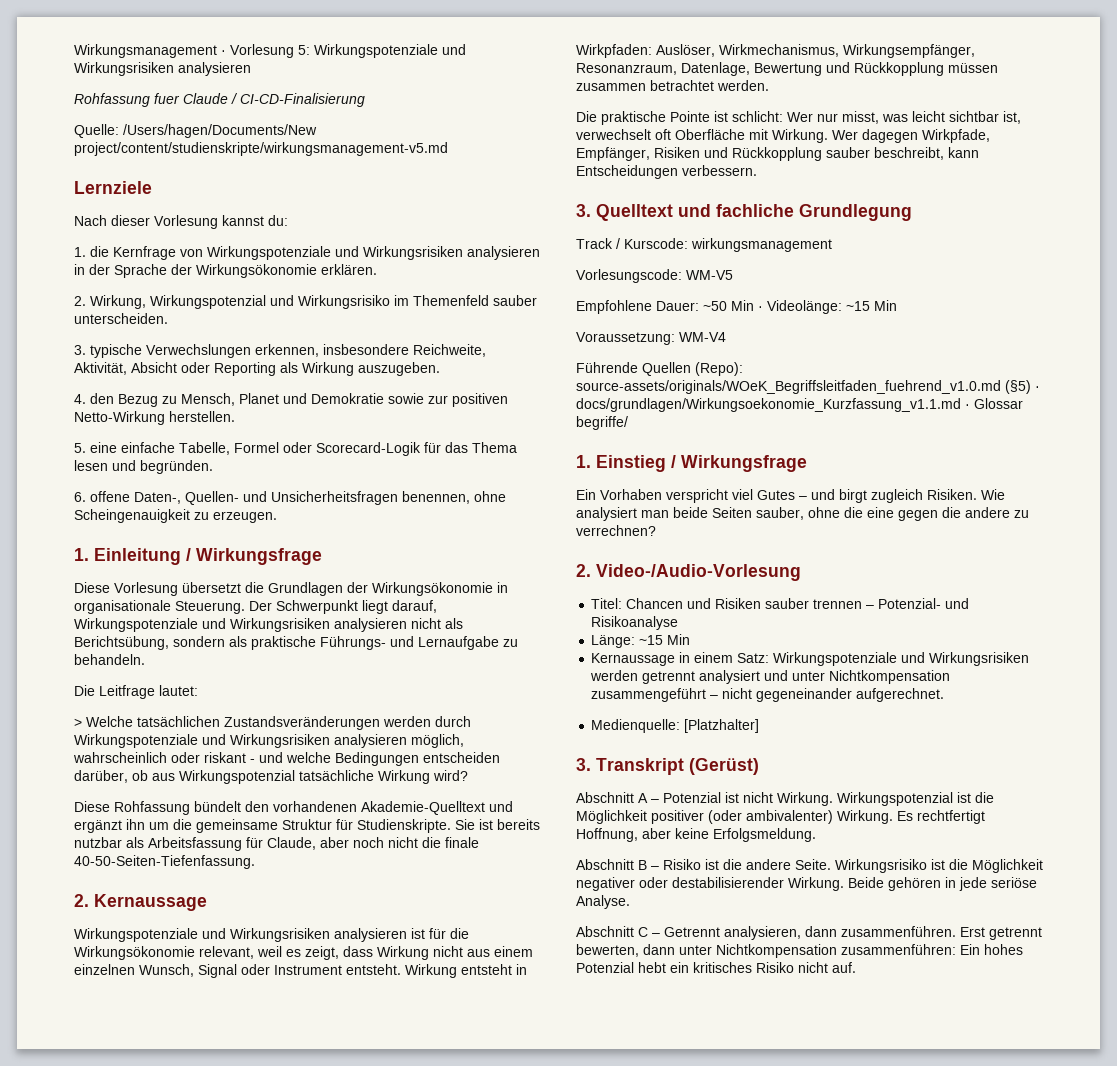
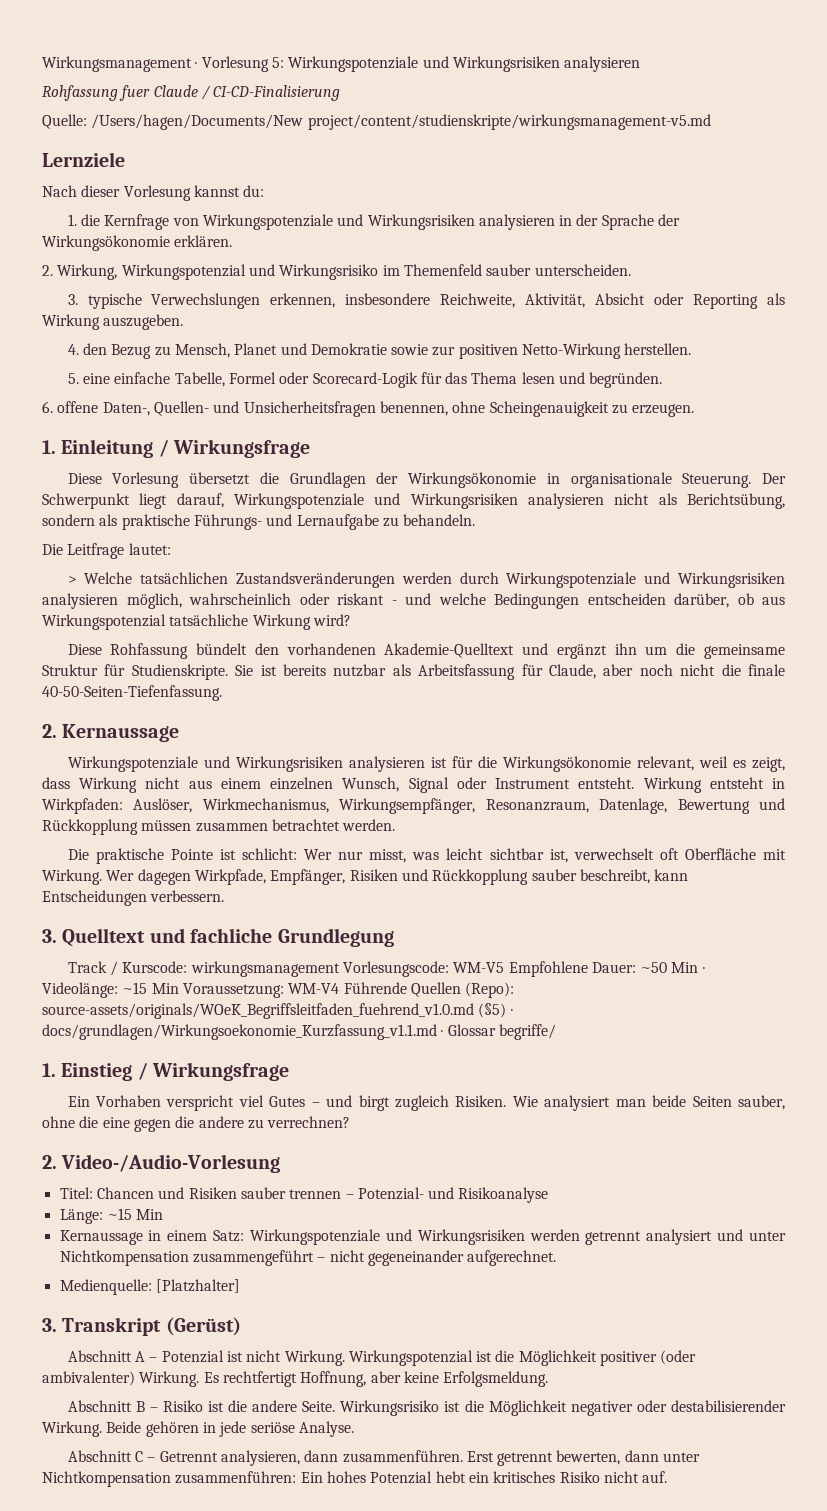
- Track / Kurscode: wirkungsmanagement
- Vorlesungscode: WM-V5
- Empfohlene Dauer: ~50 Min · Videolänge: ~15 Min
- Voraussetzung: WM-V4
- Führende Quellen (Repo): source-assets/originals/WOeK_Begriffsleitfaden_fuehrend_v1.0.md (§5) · docs/grundlagen/Wirkungsoekonomie_Kurzfassung_v1.1.md · Glossar begriffe/
+ Track / Kurscode: wirkungsmanagement Vorlesungscode: WM-V5 Empfohlene Dauer: ~50 Min · Videolänge: ~15 Min Voraussetzung: WM-V4 Führende Quellen (Repo): source-assets/originals/WOeK_Begriffsleitfaden_fuehrend_v1.0.md (§5) · docs/grundlagen/Wirkungsoekonomie_Kurzfassung_v1.1.md · Glossar begriffe/

